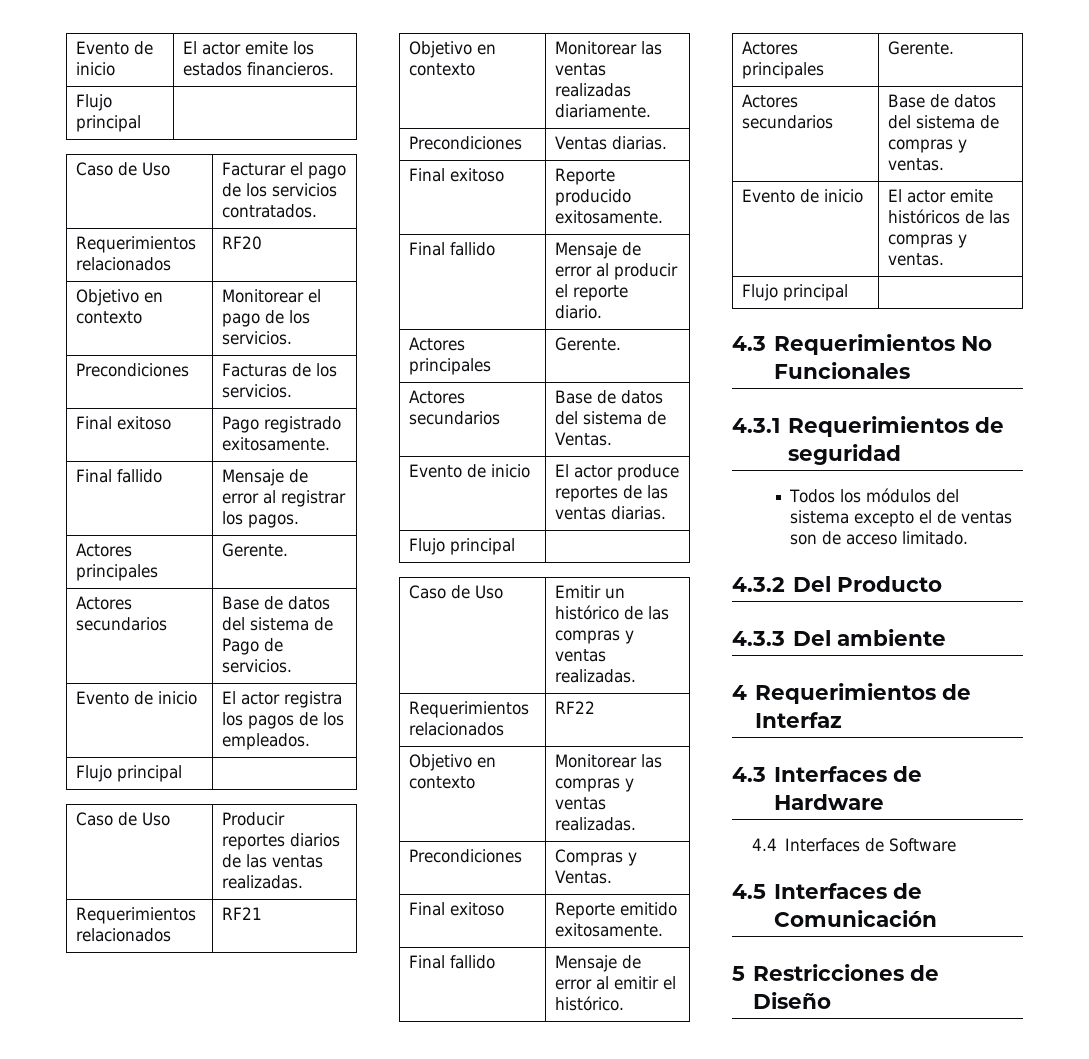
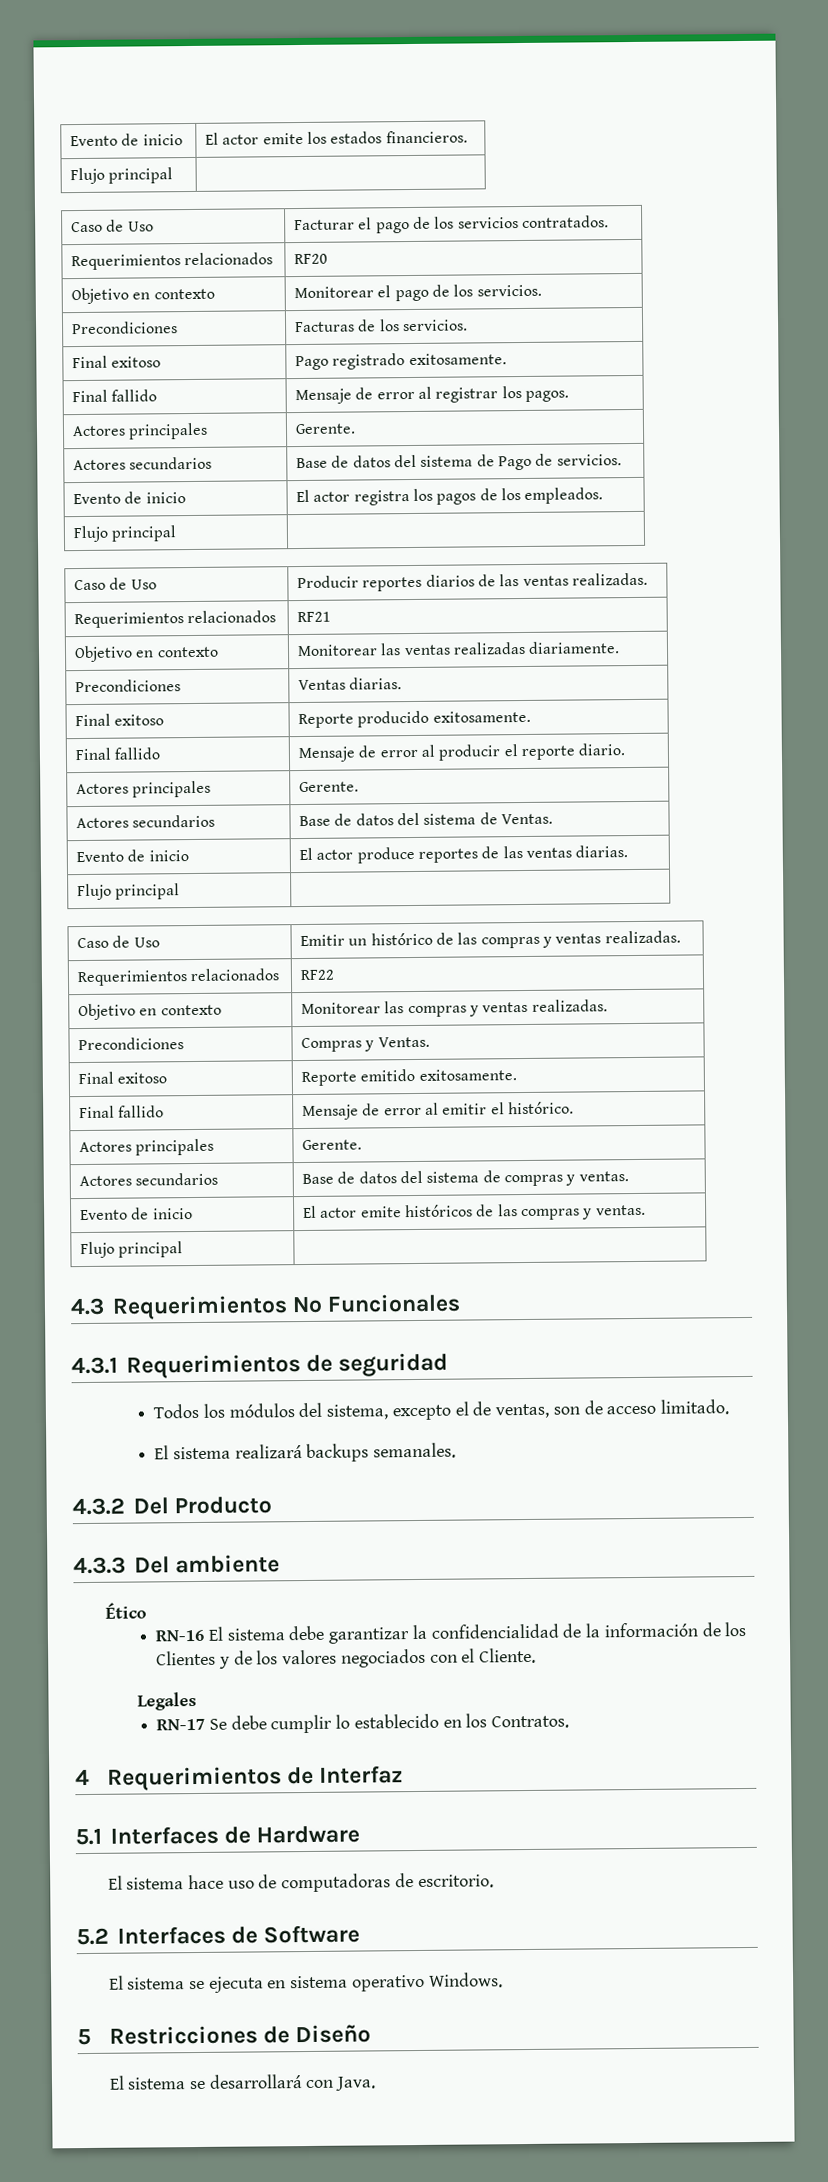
- Todos los módulos del sistema excepto el de ventas son de acceso limitado.
+ Todos los módulos del sistema, excepto el de ventas, son de acceso limitado.
+ El sistema realizará backups semanales.
+ Ético
+ RN-16 El sistema debe garantizar la confidencialidad de la información de los Clientes y de los valores negociados con el Cliente.
+ Legales
+ RN-17 Se debe cumplir lo establecido en los Contratos.
- 4.3 Interfaces de Hardware
+ 5.1 Interfaces de Hardware
- 4.4 Interfaces de Software
- 4.5 Interfaces de Comunicación
+ El sistema hace uso de computadoras de escritorio.
+ 5.2 Interfaces de Software
+ El sistema se ejecuta en sistema operativo Windows.
  5 Restricciones de Diseño
+ El sistema se desarrollará con Java.

